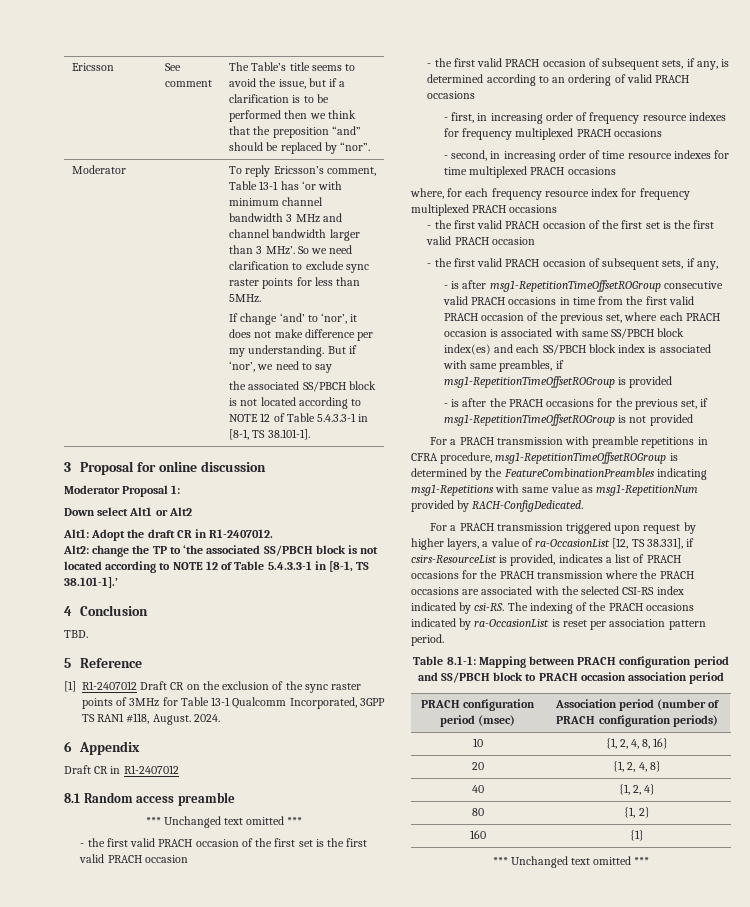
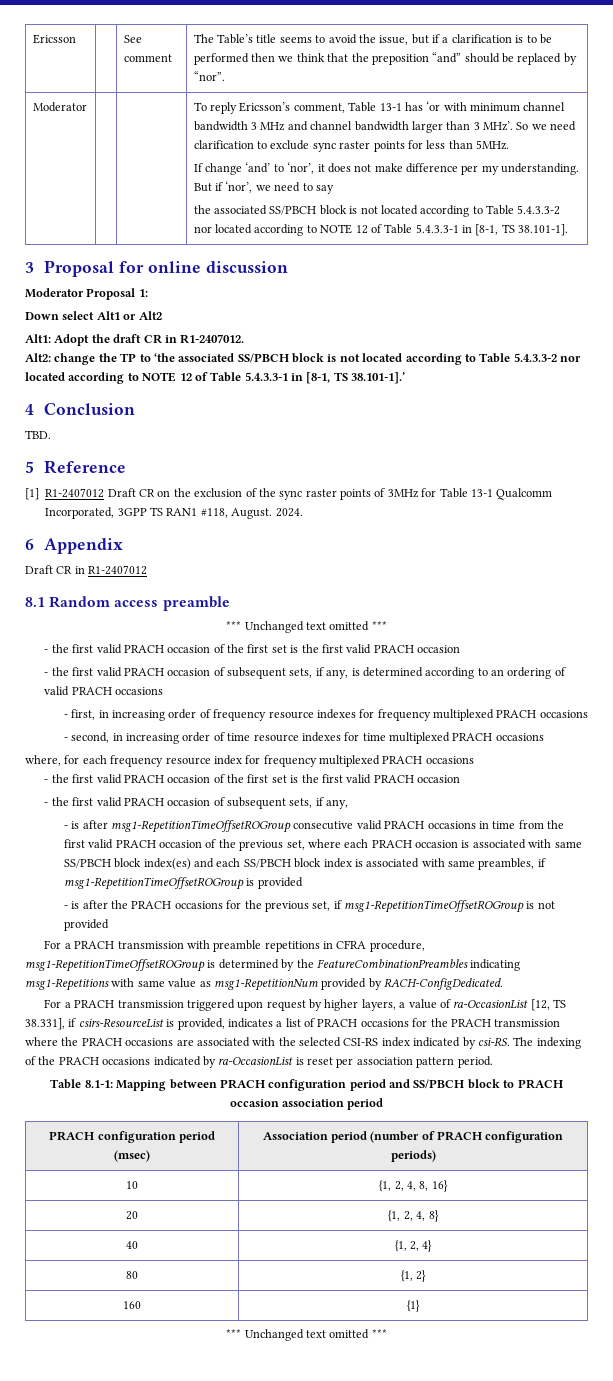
- the associated SS/PBCH block is not located according to NOTE 12 of Table 5.4.3.3-1 in [8-1, TS 38.101-1].
+ the associated SS/PBCH block is not located according to Table 5.4.3.3-2 nor located according to NOTE 12 of Table 5.4.3.3-1 in [8-1, TS 38.101-1].
- Alt2: change the TP to ‘the associated SS/PBCH block is not located according to NOTE 12 of Table 5.4.3.3-1 in [8-1, TS 38.101-1].’
+ Alt2: change the TP to ‘the associated SS/PBCH block is not located according to Table 5.4.3.3-2 nor located according to NOTE 12 of Table 5.4.3.3-1 in [8-1, TS 38.101-1].’

